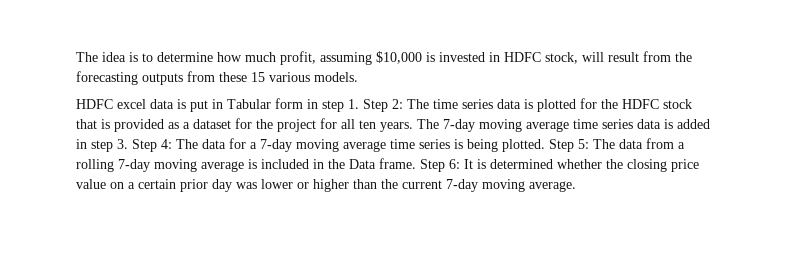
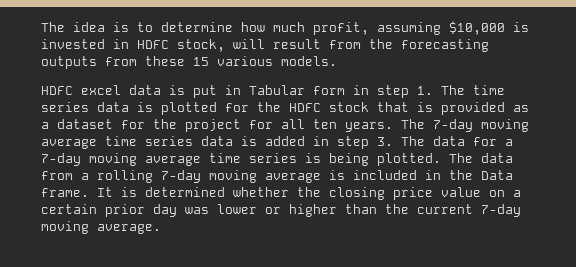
- HDFC excel data is put in Tabular form in step 1. Step 2: The time series data is plotted for the HDFC stock that is provided as a dataset for the project for all ten years.
+ HDFC excel data is put in Tabular form in step 1. The time series data is plotted for the HDFC stock that is provided as a dataset for the project for all ten years.
- The 7-day moving average time series data is added in step 3. Step 4: The data for a 7-day moving average time series is being plotted.
+ The 7-day moving average time series data is added in step 3. The data for a 7-day moving average time series is being plotted.
- Step 5: The data from a rolling 7-day moving average is included in the Data frame.
+ The data from a rolling 7-day moving average is included in the Data frame.
- Step 6: It is determined whether the closing price value on a certain prior day was lower or higher than the current 7-day moving average.
+ It is determined whether the closing price value on a certain prior day was lower or higher than the current 7-day moving average.

